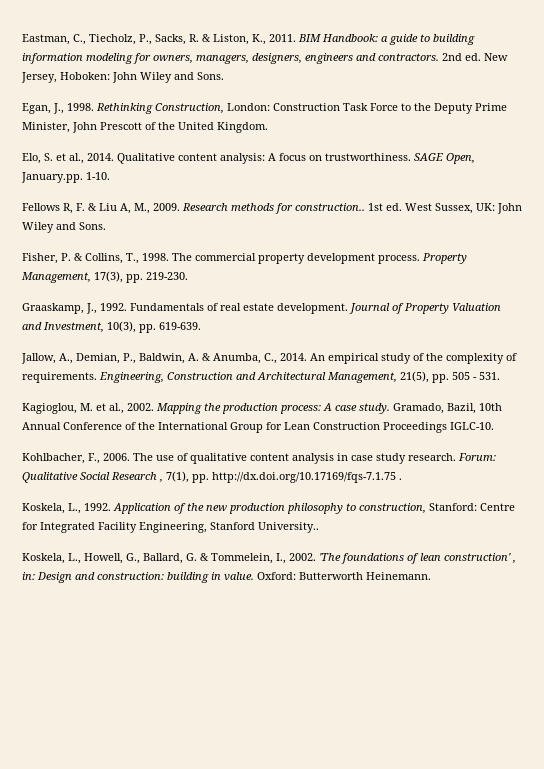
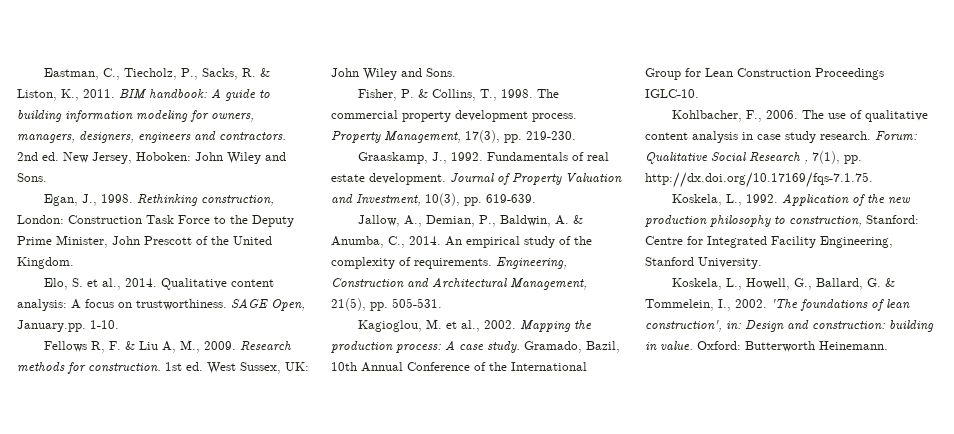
- BIM Handbook: a guide to building information modeling for owners, managers, designers, engineers and contractors.
+ BIM handbook: A guide to building information modeling for owners, managers, designers, engineers and contractors.
- Rethinking Construction, London: Construction Task Force to the Deputy Prime Minister, John Prescott of the United Kingdom.
+ Rethinking construction, London: Construction Task Force to the Deputy Prime Minister, John Prescott of the United Kingdom.
- Research methods for construction..
+ Research methods for construction.
- Engineering, Construction and Architectural Management, 21(5), pp. 505 - 531.
+ Engineering, Construction and Architectural Management, 21(5), pp. 505-531.
- Forum: Qualitative Social Research , 7(1), pp. http://dx.doi.org/10.17169/fqs-7.1.75 .
+ Forum: Qualitative Social Research , 7(1), pp. http://dx.doi.org/10.17169/fqs-7.1.75.
- Application of the new production philosophy to construction, Stanford: Centre for Integrated Facility Engineering, Stanford University..
+ Application of the new production philosophy to construction, Stanford: Centre for Integrated Facility Engineering, Stanford University.
- 'The foundations of lean construction' , in: Design and construction: building in value.
+ 'The foundations of lean construction', in: Design and construction: building in value.

